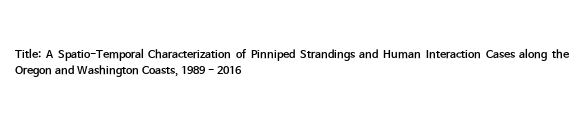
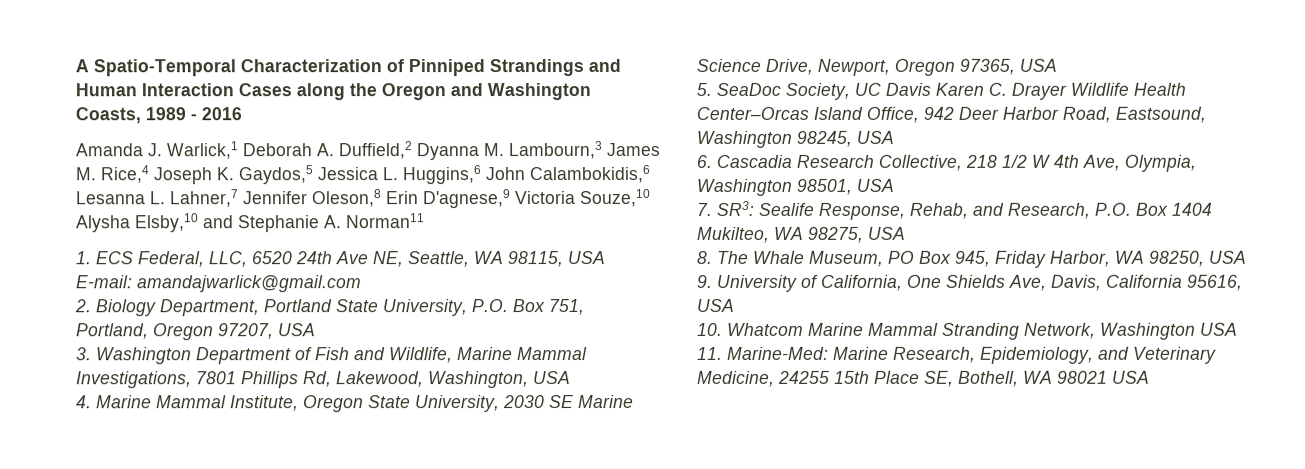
- Title: A Spatio-Temporal Characterization of Pinniped Strandings and Human Interaction Cases along the Oregon and Washington Coasts, 1989 - 2016
+ A Spatio-Temporal Characterization of Pinniped Strandings and Human Interaction Cases along the Oregon and Washington Coasts, 1989 - 2016
+ Amanda J. Warlick,1 Deborah A. Duffield,2 Dyanna M. Lambourn,3 James M. Rice,4 Joseph K. Gaydos,5 Jessica L. Huggins,6 John Calambokidis,6 Lesanna L. Lahner,7 Jennifer Oleson,8 Erin D'agnese,9 Victoria Souze,10 Alysha Elsby,10 and Stephanie A. Norman11
+ 1. ECS Federal, LLC, 6520 24th Ave NE, Seattle, WA 98115, USA E-mail: amandajwarlick@gmail.com
+ 2. Biology Department, Portland State University, P.O. Box 751, Portland, Oregon 97207, USA
+ 3. Washington Department of Fish and Wildlife, Marine Mammal Investigations, 7801 Phillips Rd, Lakewood, Washington, USA
+ 4. Marine Mammal Institute, Oregon State University, 2030 SE Marine Science Drive, Newport, Oregon 97365, USA
+ 5. SeaDoc Society, UC Davis Karen C. Drayer Wildlife Health Center–Orcas Island Office, 942 Deer Harbor Road, Eastsound, Washington 98245, USA
+ 6. Cascadia Research Collective, 218 1/2 W 4th Ave, Olympia, Washington 98501, USA
+ 7. SR3: Sealife Response, Rehab, and Research, P.O. Box 1404 Mukilteo, WA 98275, USA
+ 8. The Whale Museum, PO Box 945, Friday Harbor, WA 98250, USA
+ 9. University of California, One Shields Ave, Davis, California 95616, USA
+ 10. Whatcom Marine Mammal Stranding Network, Washington USA
+ 11. Marine-Med: Marine Research, Epidemiology, and Veterinary Medicine, 24255 15th Place SE, Bothell, WA 98021 USA

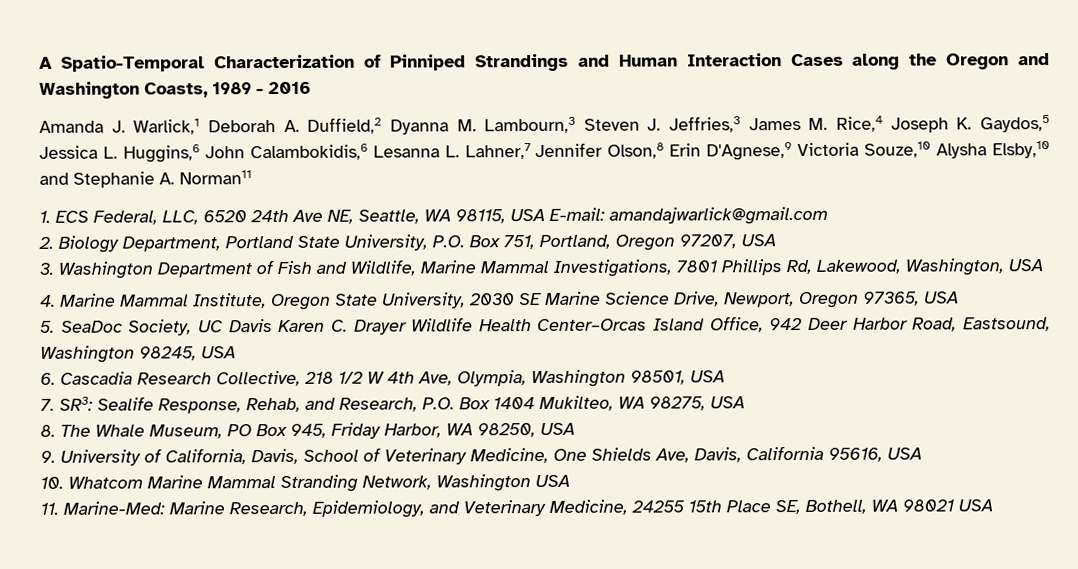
- Amanda J. Warlick,1 Deborah A. Duffield,2 Dyanna M. Lambourn,3 James M. Rice,4 Joseph K. Gaydos,5 Jessica L. Huggins,6 John Calambokidis,6 Lesanna L. Lahner,7 Jennifer Oleson,8 Erin D'agnese,9 Victoria Souze,10 Alysha Elsby,10 and Stephanie A. Norman11
+ Amanda J. Warlick,1 Deborah A. Duffield,2 Dyanna M. Lambourn,3 Steven J. Jeffries,3 James M. Rice,4 Joseph K. Gaydos,5 Jessica L. Huggins,6 John Calambokidis,6 Lesanna L. Lahner,7 Jennifer Olson,8 Erin D'Agnese,9 Victoria Souze,10 Alysha Elsby,10 and Stephanie A. Norman11
- 9. University of California, One Shields Ave, Davis, California 95616, USA
+ 9. University of California, Davis, School of Veterinary Medicine, One Shields Ave, Davis, California 95616, USA

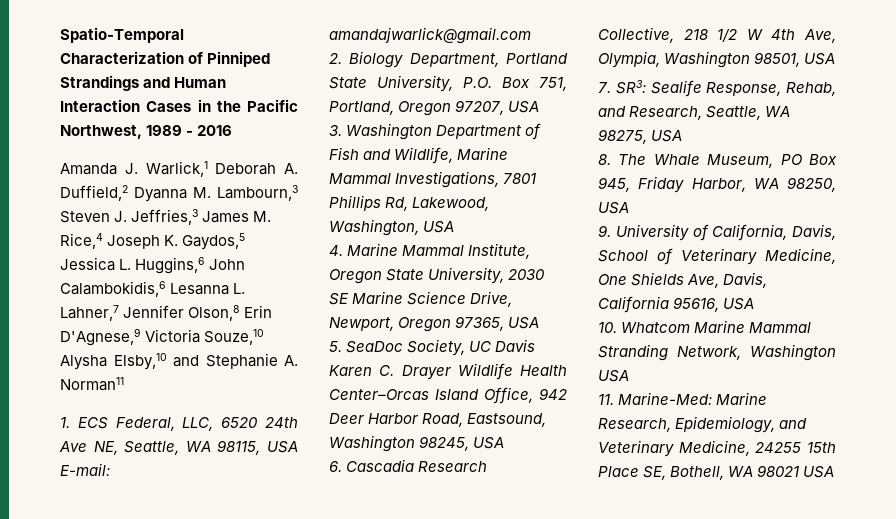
- A Spatio-Temporal Characterization of Pinniped Strandings and Human Interaction Cases along the Oregon and Washington Coasts, 1989 - 2016
+ Spatio-Temporal Characterization of Pinniped Strandings and Human Interaction Cases in the Pacific Northwest, 1989 - 2016
- 7. SR3: Sealife Response, Rehab, and Research, P.O. Box 1404 Mukilteo, WA 98275, USA
+ 7. SR3: Sealife Response, Rehab, and Research, Seattle, WA 98275, USA

